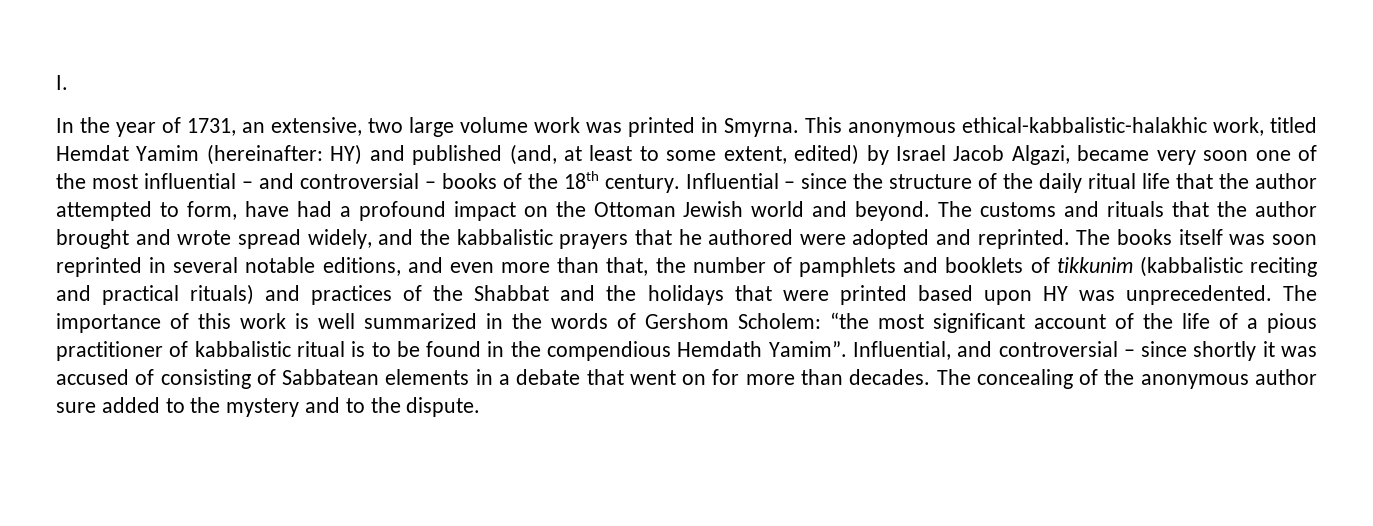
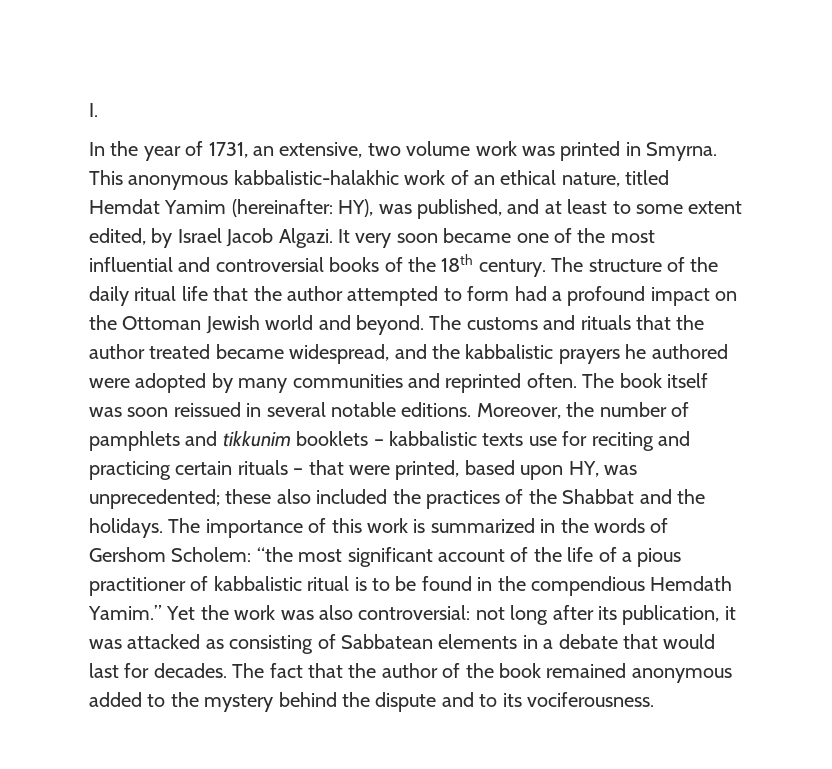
- In the year of 1731, an extensive, two large volume work was printed in Smyrna.
+ In the year of 1731, an extensive, two volume work was printed in Smyrna.
- This anonymous ethical-kabbalistic-halakhic work, titled Hemdat Yamim (hereinafter: HY) and published (and, at least to some extent, edited) by Israel Jacob Algazi, became very soon one of the most influential – and controversial – books of the 18th century.
+ This anonymous kabbalistic-halakhic work of an ethical nature, titled Hemdat Yamim (hereinafter: HY), was published, and at least to some extent edited, by Israel Jacob Algazi. It very soon became one of the most influential and controversial books of the 18th century.
- Influential – since the structure of the daily ritual life that the author attempted to form, have had a profound impact on the Ottoman Jewish world and beyond.
+ The structure of the daily ritual life that the author attempted to form had a profound impact on the Ottoman Jewish world and beyond.
- The customs and rituals that the author brought and wrote spread widely, and the kabbalistic prayers that he authored were adopted and reprinted. The books itself was soon reprinted in several notable editions, and even more than that, the number of pamphlets and booklets of tikkunim (kabbalistic reciting and practical rituals) and practices of the Shabbat and the holidays that were printed based upon HY was unprecedented.
+ The customs and rituals that the author treated became widespread, and the kabbalistic prayers he authored were adopted by many communities and reprinted often. The book itself was soon reissued in several notable editions. Moreover, the number of pamphlets and tikkunim booklets – kabbalistic texts use for reciting and practicing certain rituals – that were printed, based upon HY, was unprecedented; these also included the practices of the Shabbat and the holidays.
- The importance of this work is well summarized in the words of Gershom Scholem: “the most significant account of the life of a pious practitioner of kabbalistic ritual is to be found in the compendious Hemdath Yamim”. Influential, and controversial – since shortly it was accused of consisting of Sabbatean elements in a debate that went on for more than decades. The concealing of the anonymous author sure added to the mystery and to the dispute.
+ The importance of this work is summarized in the words of Gershom Scholem: “the most significant account of the life of a pious practitioner of kabbalistic ritual is to be found in the compendious Hemdath Yamim.” Yet the work was also controversial: not long after its publication, it was attacked as consisting of Sabbatean elements in a debate that would last for decades. The fact that the author of the book remained anonymous added to the mystery behind the dispute and to its vociferousness.

